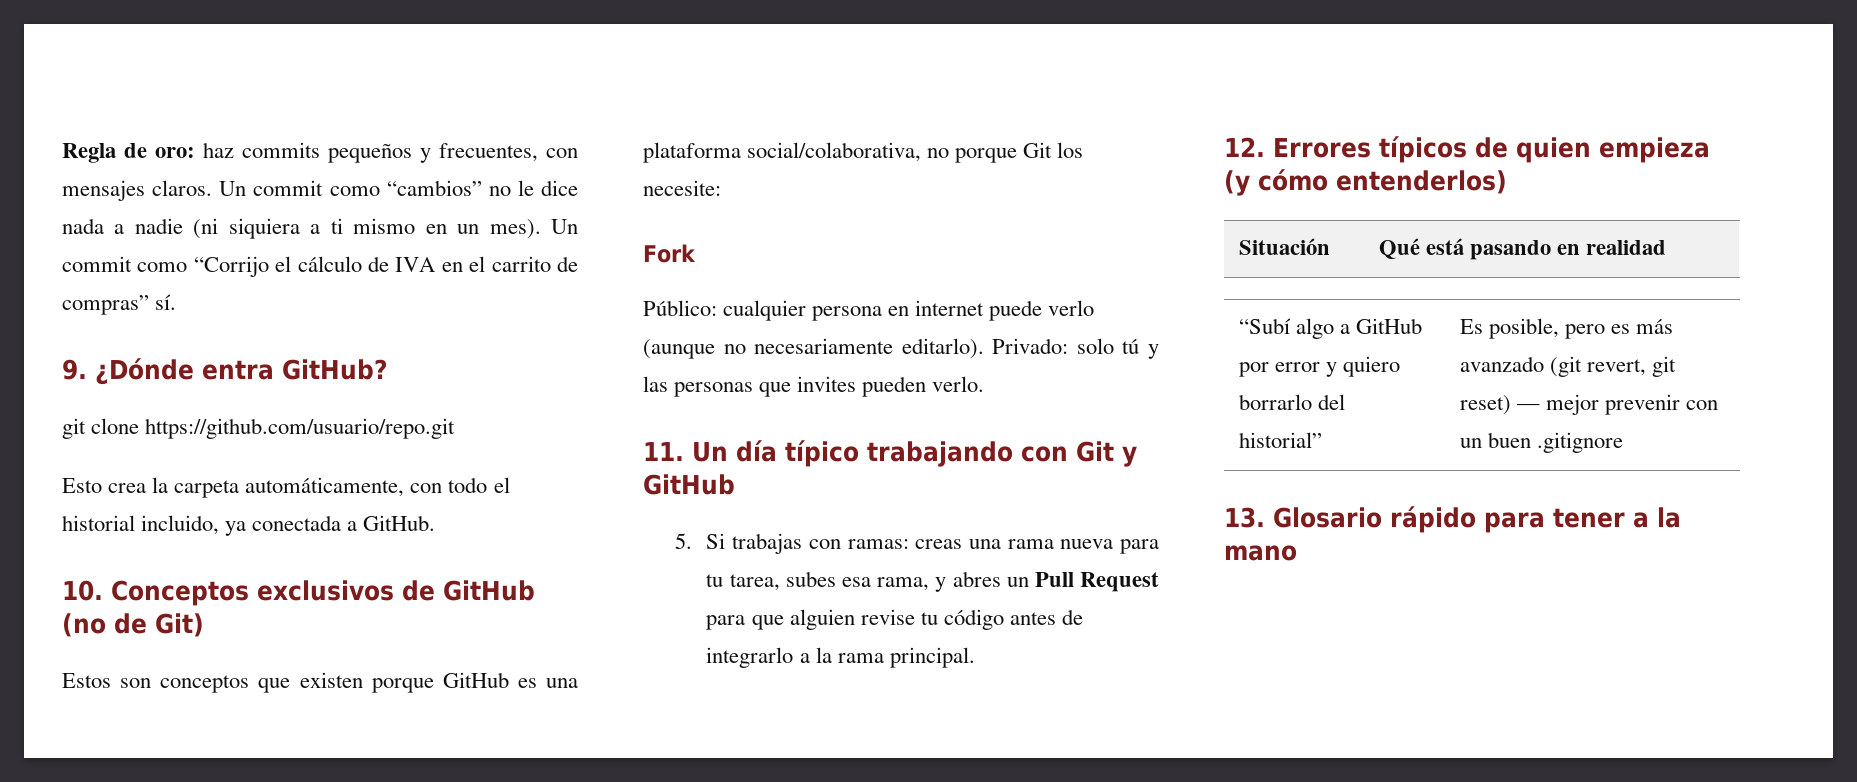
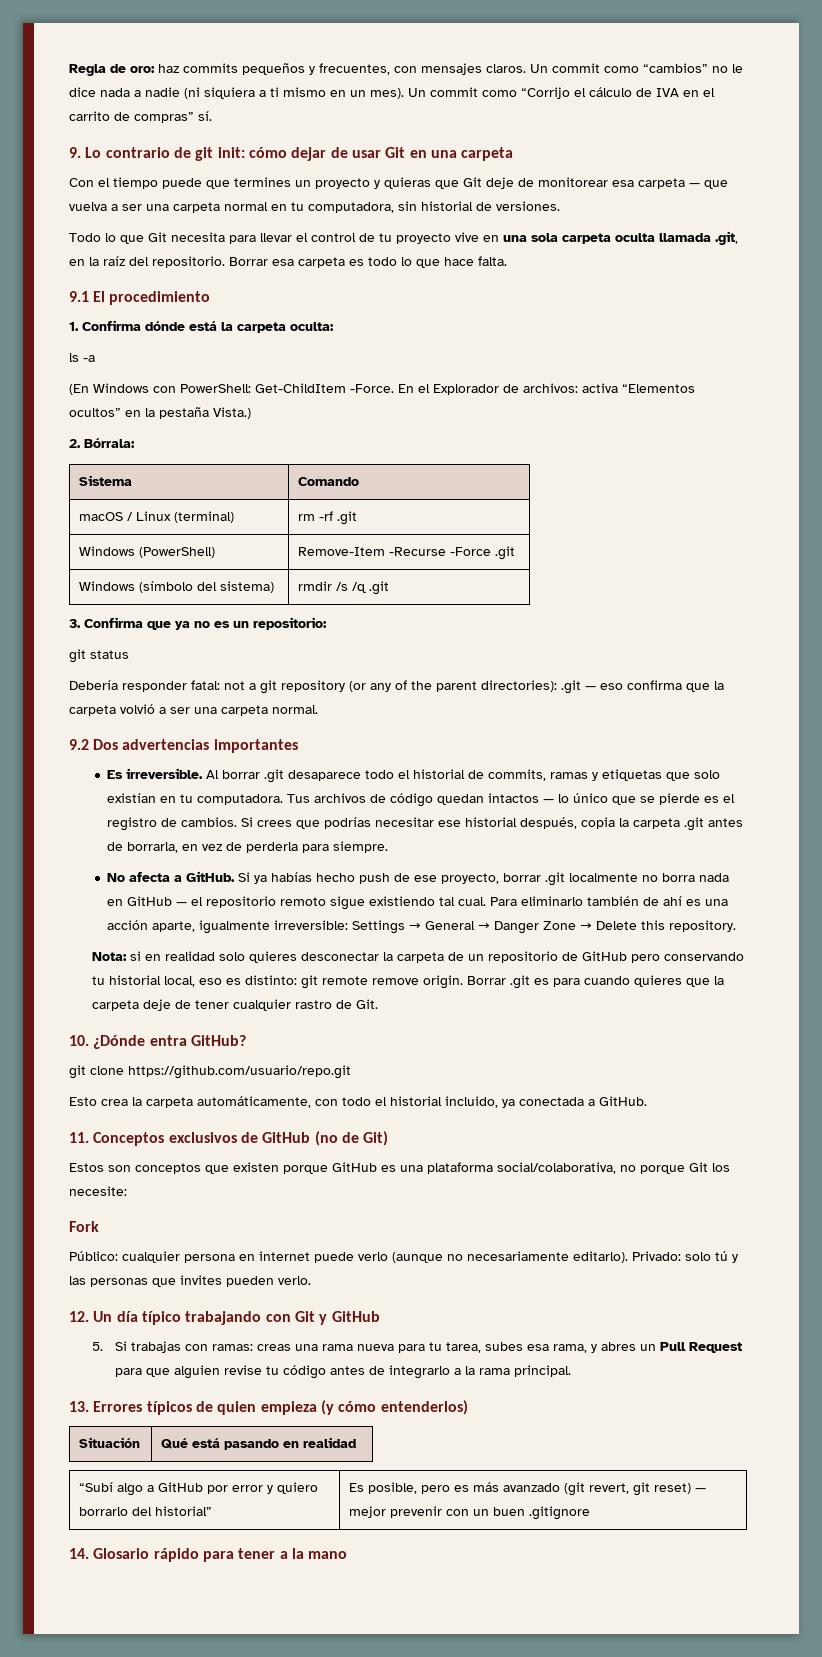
- 9. ¿Dónde entra GitHub?
+ 9. Lo contrario de git init: cómo dejar de usar Git en una carpeta
+ Con el tiempo puede que termines un proyecto y quieras que Git deje de monitorear esa carpeta — que vuelva a ser una carpeta normal en tu computadora, sin historial de versiones.
+ Todo lo que Git necesita para llevar el control de tu proyecto vive en una sola carpeta oculta llamada .git, en la raíz del repositorio. Borrar esa carpeta es todo lo que hace falta.
+ 9.1 El procedimiento
+ 1. Confirma dónde está la carpeta oculta:
+ ls -a
+ (En Windows con PowerShell: Get-ChildItem -Force. En el Explorador de archivos: activa “Elementos ocultos” en la pestaña Vista.)
+ 2. Bórrala:
+ Sistema | Comando
+ macOS / Linux (terminal) | rm -rf .git
+ Windows (PowerShell) | Remove-Item -Recurse -Force .git
+ Windows (símbolo del sistema) | rmdir /s /q .git
+ 3. Confirma que ya no es un repositorio:
+ git status
+ Debería responder fatal: not a git repository (or any of the parent directories): .git — eso confirma que la carpeta volvió a ser una carpeta normal.
+ 9.2 Dos advertencias importantes
+ Es irreversible. Al borrar .git desaparece todo el historial de commits, ramas y etiquetas que solo existían en tu computadora. Tus archivos de código quedan intactos — lo único que se pierde es el registro de cambios. Si crees que podrías necesitar ese historial después, copia la carpeta .git antes de borrarla, en vez de perderla para siempre.
+ No afecta a GitHub. Si ya habías hecho push de ese proyecto, borrar .git localmente no borra nada en GitHub — el repositorio remoto sigue existiendo tal cual. Para eliminarlo también de ahí es una acción aparte, igualmente irreversible: Settings → General → Danger Zone → Delete this repository.
+ Nota: si en realidad solo quieres desconectar la carpeta de un repositorio de GitHub pero conservando tu historial local, eso es distinto: git remote remove origin. Borrar .git es para cuando quieres que la carpeta deje de tener cualquier rastro de Git.
+ 10. ¿Dónde entra GitHub?
- 10. Conceptos exclusivos de GitHub (no de Git)
+ 11. Conceptos exclusivos de GitHub (no de Git)
- 11. Un día típico trabajando con Git y GitHub
+ 12. Un día típico trabajando con Git y GitHub
- 12. Errores típicos de quien empieza (y cómo entenderlos)
+ 13. Errores típicos de quien empieza (y cómo entenderlos)
- 13. Glosario rápido para tener a la mano
+ 14. Glosario rápido para tener a la mano

